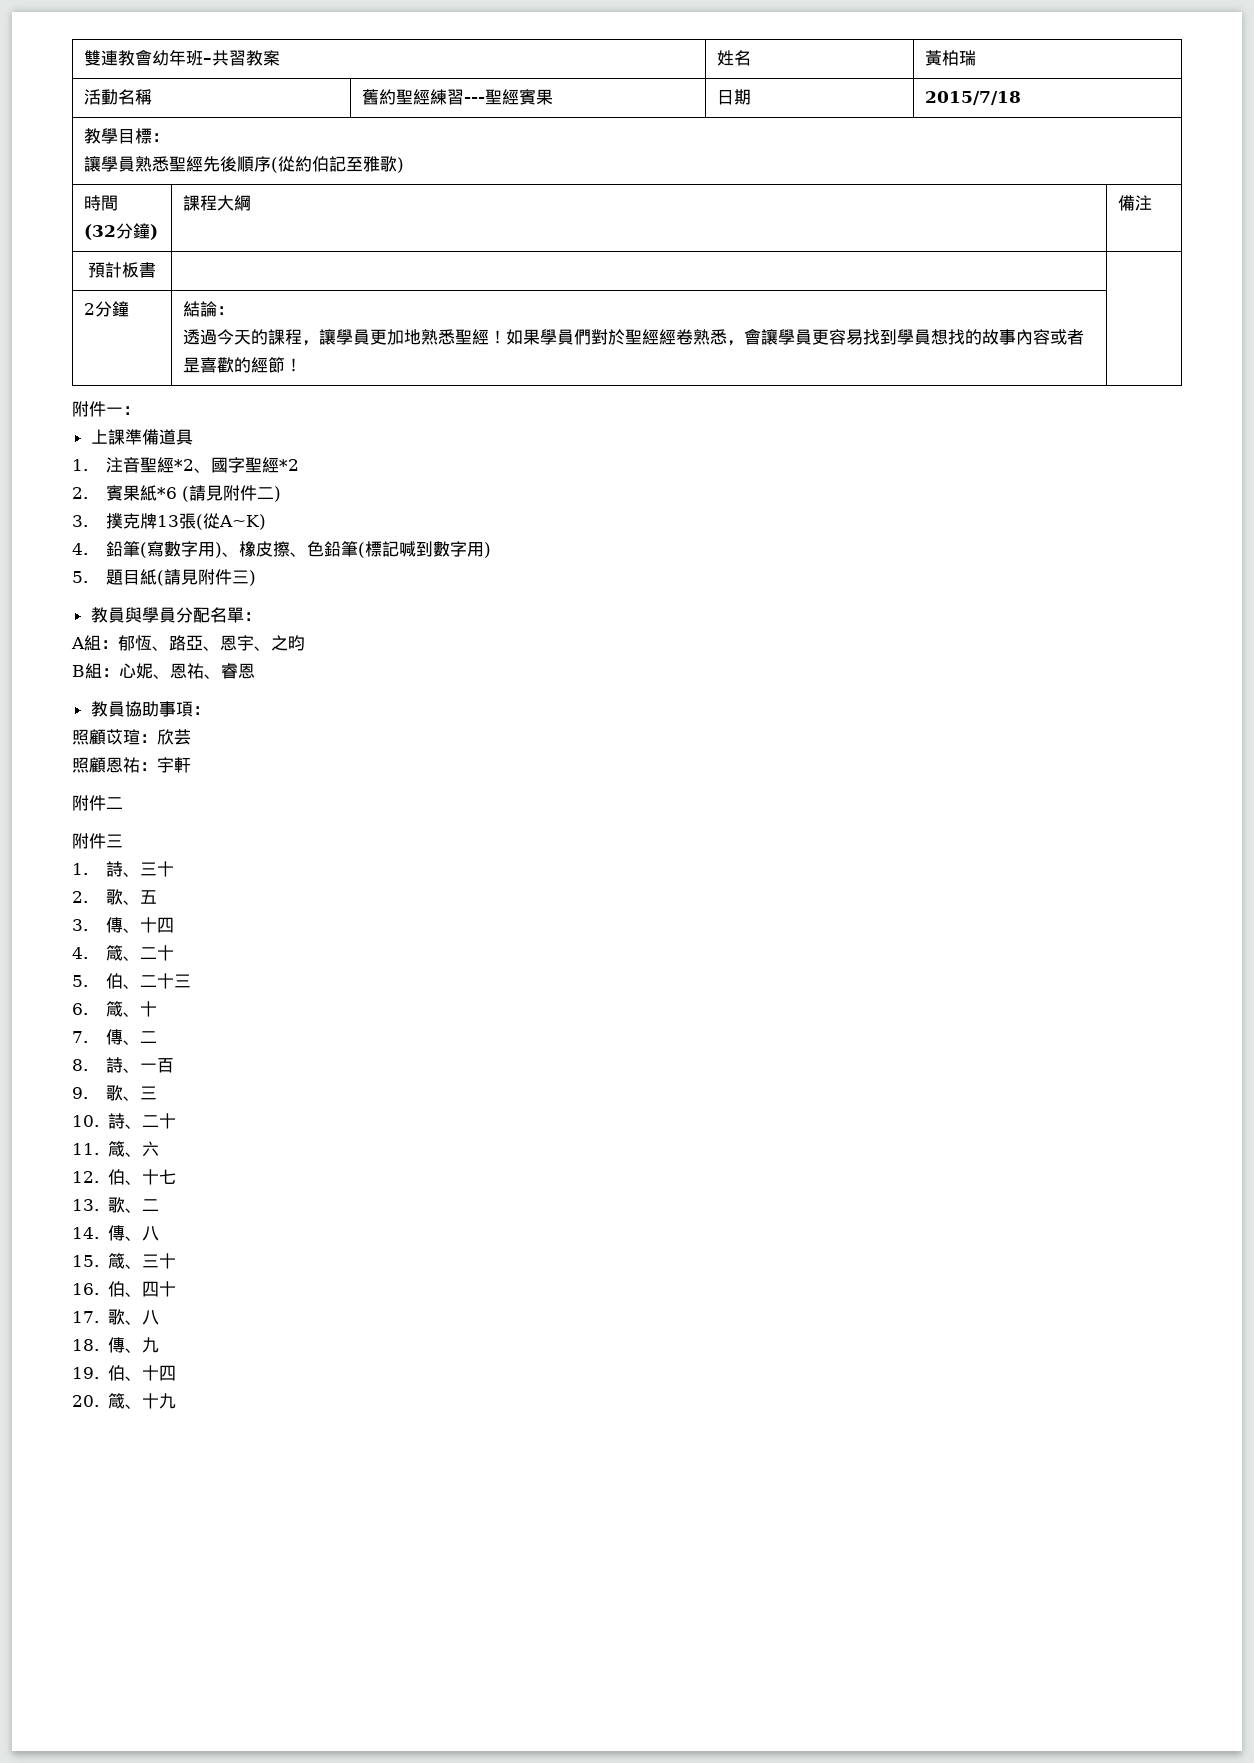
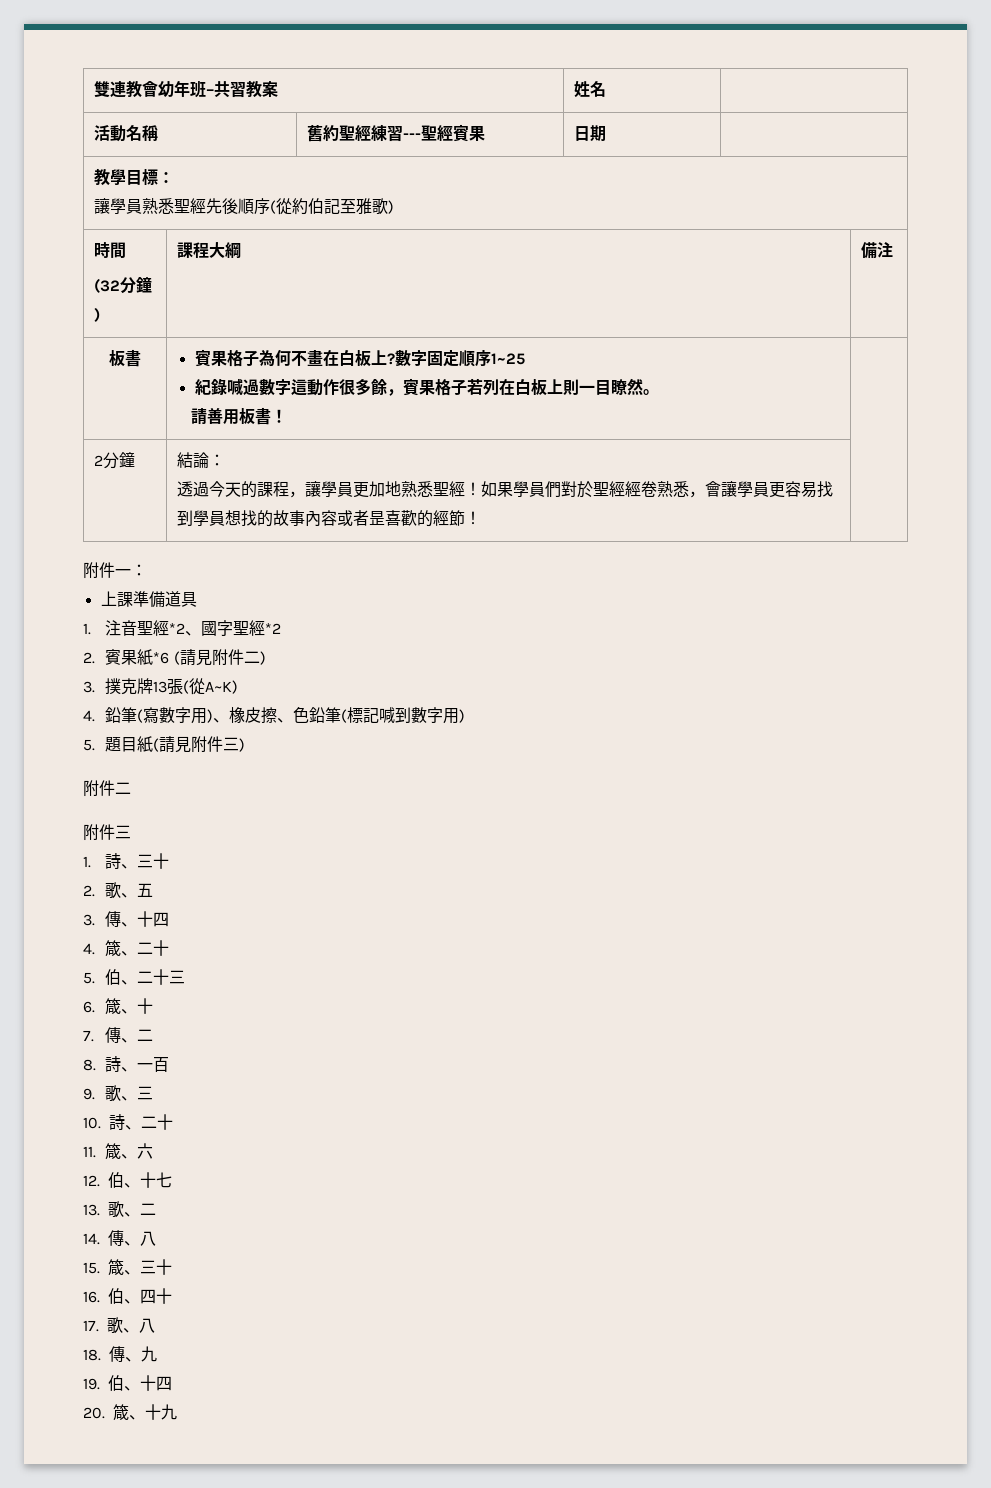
- 雙連教會幼年班–共習教案 | 姓名 | 黃柏瑞
+ 雙連教會幼年班–共習教案 | 姓名 |
- 活動名稱 | 舊約聖經練習---聖經賓果 | 日期 | 2015/7/18
+ 活動名稱 | 舊約聖經練習---聖經賓果 | 日期 |
- 預計板書 | |
+ 板書 | 賓果格子為何不畫在白板上?數字固定順序1~25
+ 紀錄喊過數字這動作很多餘，賓果格子若列在白板上則一目瞭然。
+ 請善用板書！ |
- 教員與學員分配名單：
- A組：郁恆、路亞、恩宇、之昀
- B組：心妮、恩祐、睿恩
- 教員協助事項：
- 照顧苡瑄：欣芸
- 照顧恩祐：宇軒

